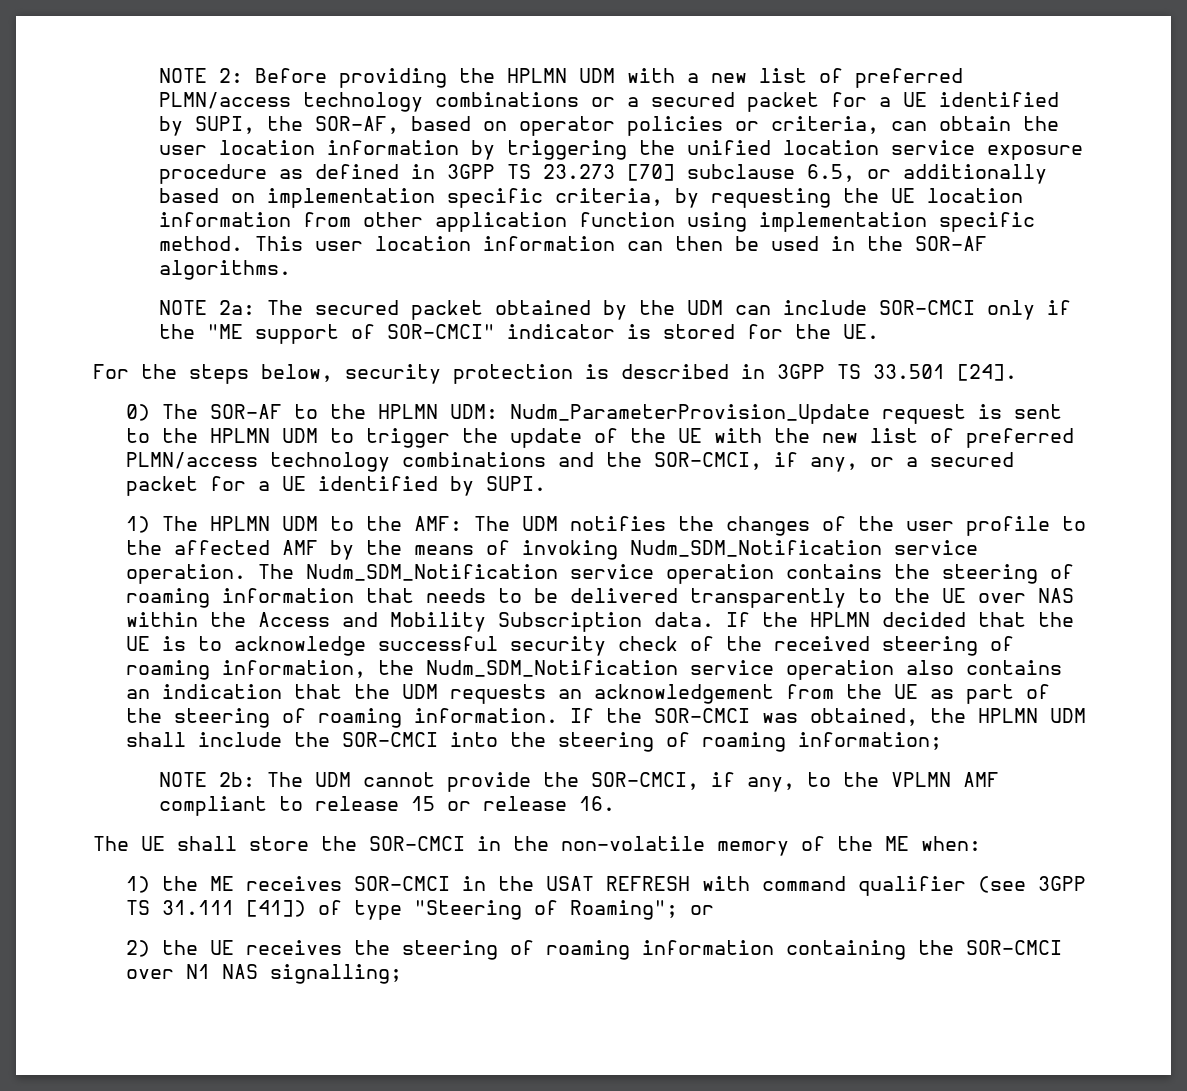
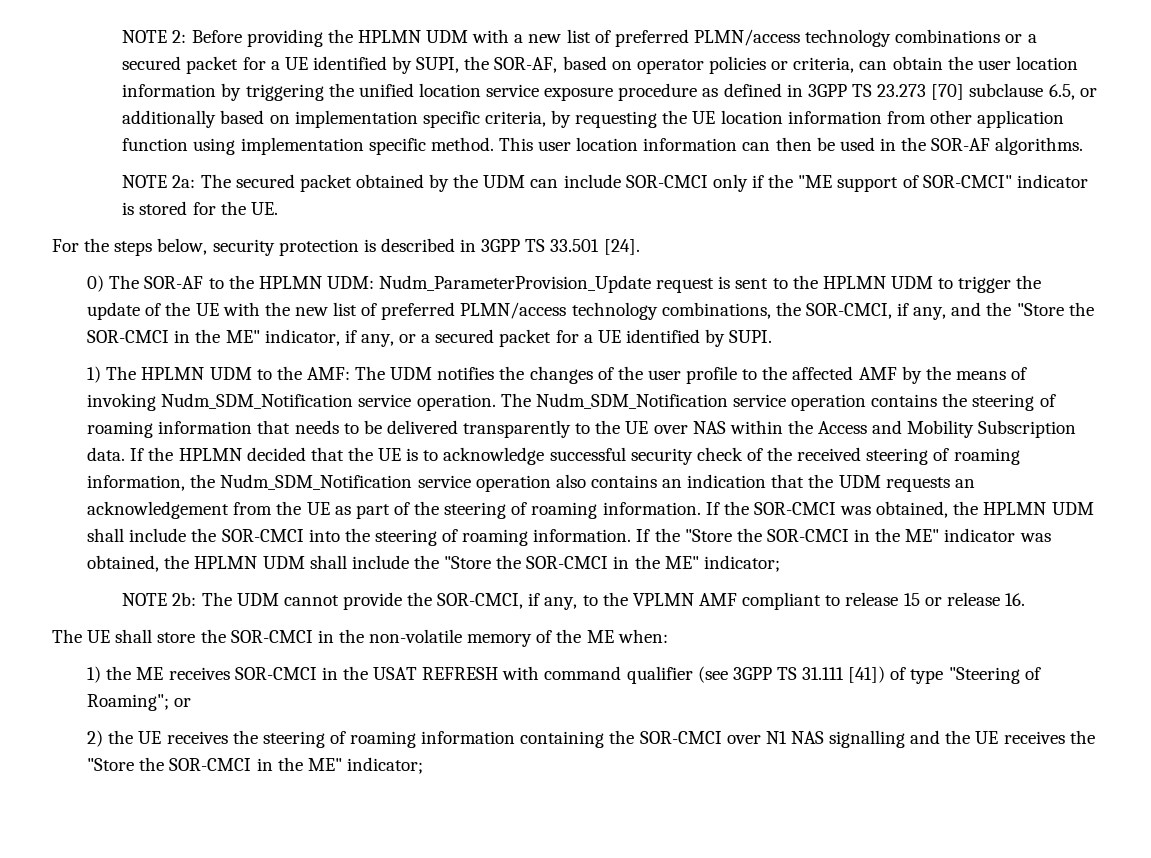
- 0) The SOR-AF to the HPLMN UDM: Nudm_ParameterProvision_Update request is sent to the HPLMN UDM to trigger the update of the UE with the new list of preferred PLMN/access technology combinations and the SOR-CMCI, if any, or a secured packet for a UE identified by SUPI.
+ 0) The SOR-AF to the HPLMN UDM: Nudm_ParameterProvision_Update request is sent to the HPLMN UDM to trigger the update of the UE with the new list of preferred PLMN/access technology combinations, the SOR-CMCI, if any, and the "Store the SOR-CMCI in the ME" indicator, if any, or a secured packet for a UE identified by SUPI.
- If the SOR-CMCI was obtained, the HPLMN UDM shall include the SOR-CMCI into the steering of roaming information;
+ If the SOR-CMCI was obtained, the HPLMN UDM shall include the SOR-CMCI into the steering of roaming information. If the "Store the SOR-CMCI in the ME" indicator was obtained, the HPLMN UDM shall include the "Store the SOR-CMCI in the ME" indicator;
- 2) the UE receives the steering of roaming information containing the SOR-CMCI over N1 NAS signalling;
+ 2) the UE receives the steering of roaming information containing the SOR-CMCI over N1 NAS signalling and the UE receives the "Store the SOR-CMCI in the ME" indicator;

